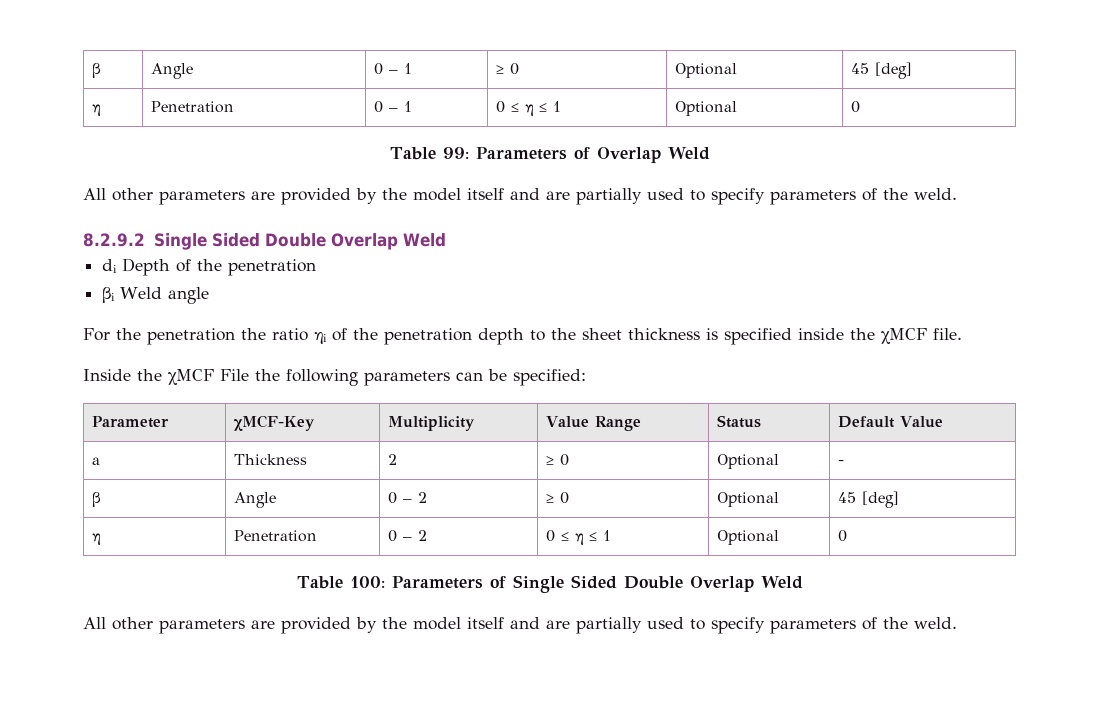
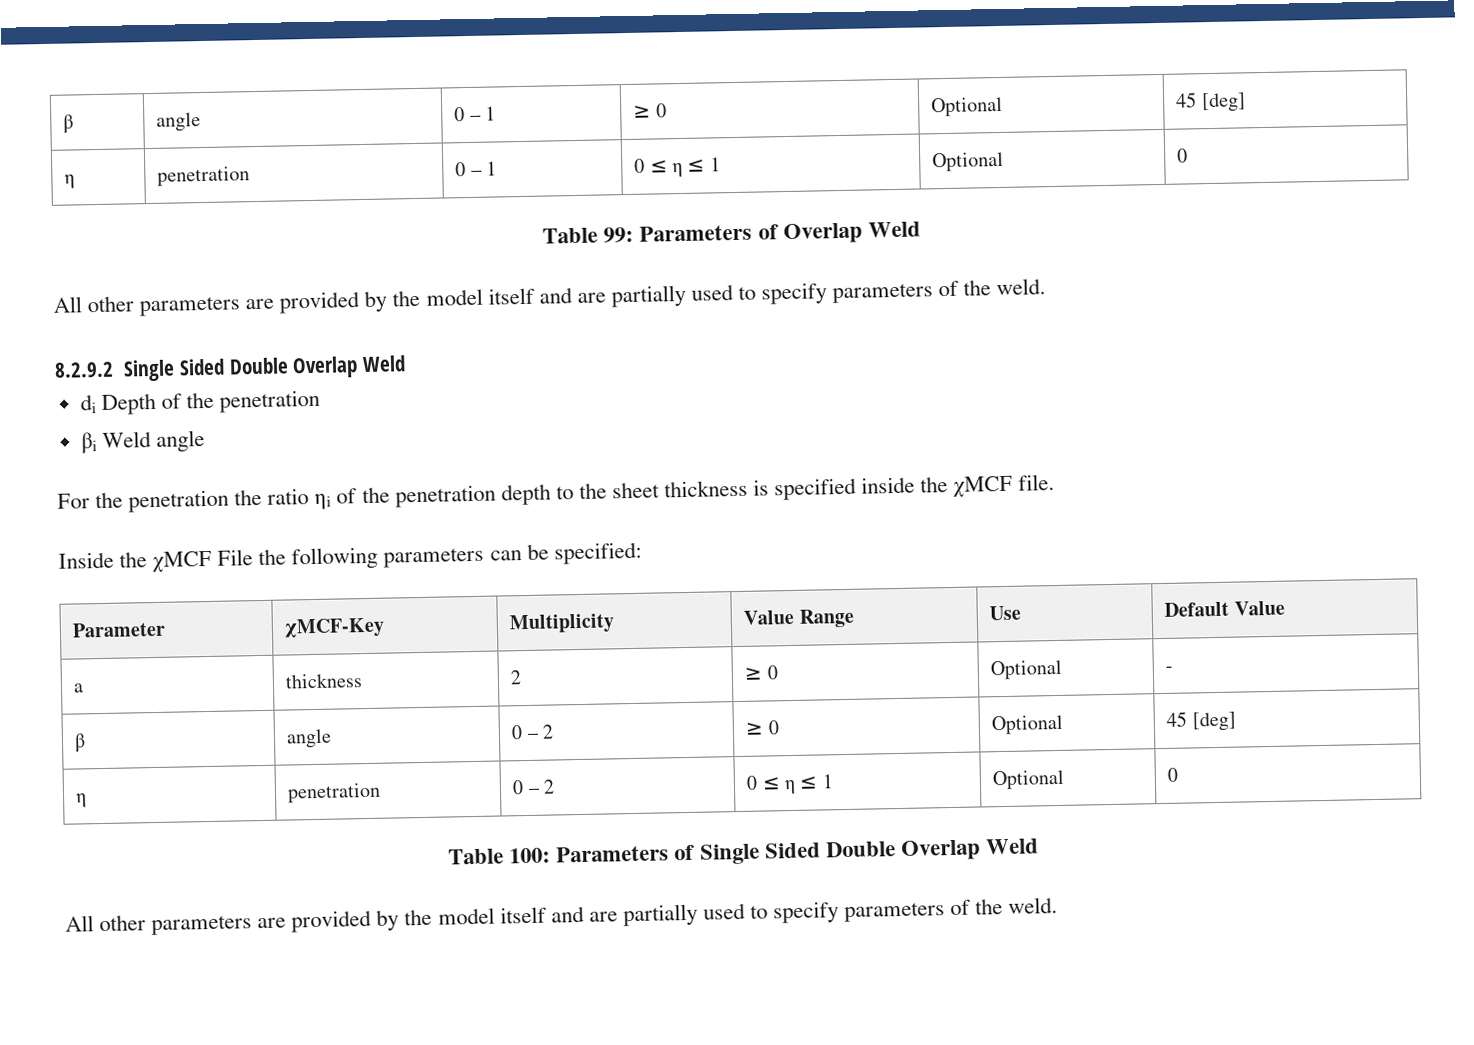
- β | Angle | 0 – 1 | ≥ 0 | Optional | 45 [deg]
+ β | angle | 0 – 1 | ≥ 0 | Optional | 45 [deg]
- η | Penetration | 0 – 1 | 0 ≤ η ≤ 1 | Optional | 0
+ η | penetration | 0 – 1 | 0 ≤ η ≤ 1 | Optional | 0
- Parameter | χMCF-Key | Multiplicity | Value Range | Status | Default Value
+ Parameter | χMCF-Key | Multiplicity | Value Range | Use | Default Value
- a | Thickness | 2 | ≥ 0 | Optional | -
+ a | thickness | 2 | ≥ 0 | Optional | -
- β | Angle | 0 – 2 | ≥ 0 | Optional | 45 [deg]
+ β | angle | 0 – 2 | ≥ 0 | Optional | 45 [deg]
- η | Penetration | 0 – 2 | 0 ≤ η ≤ 1 | Optional | 0
+ η | penetration | 0 – 2 | 0 ≤ η ≤ 1 | Optional | 0

